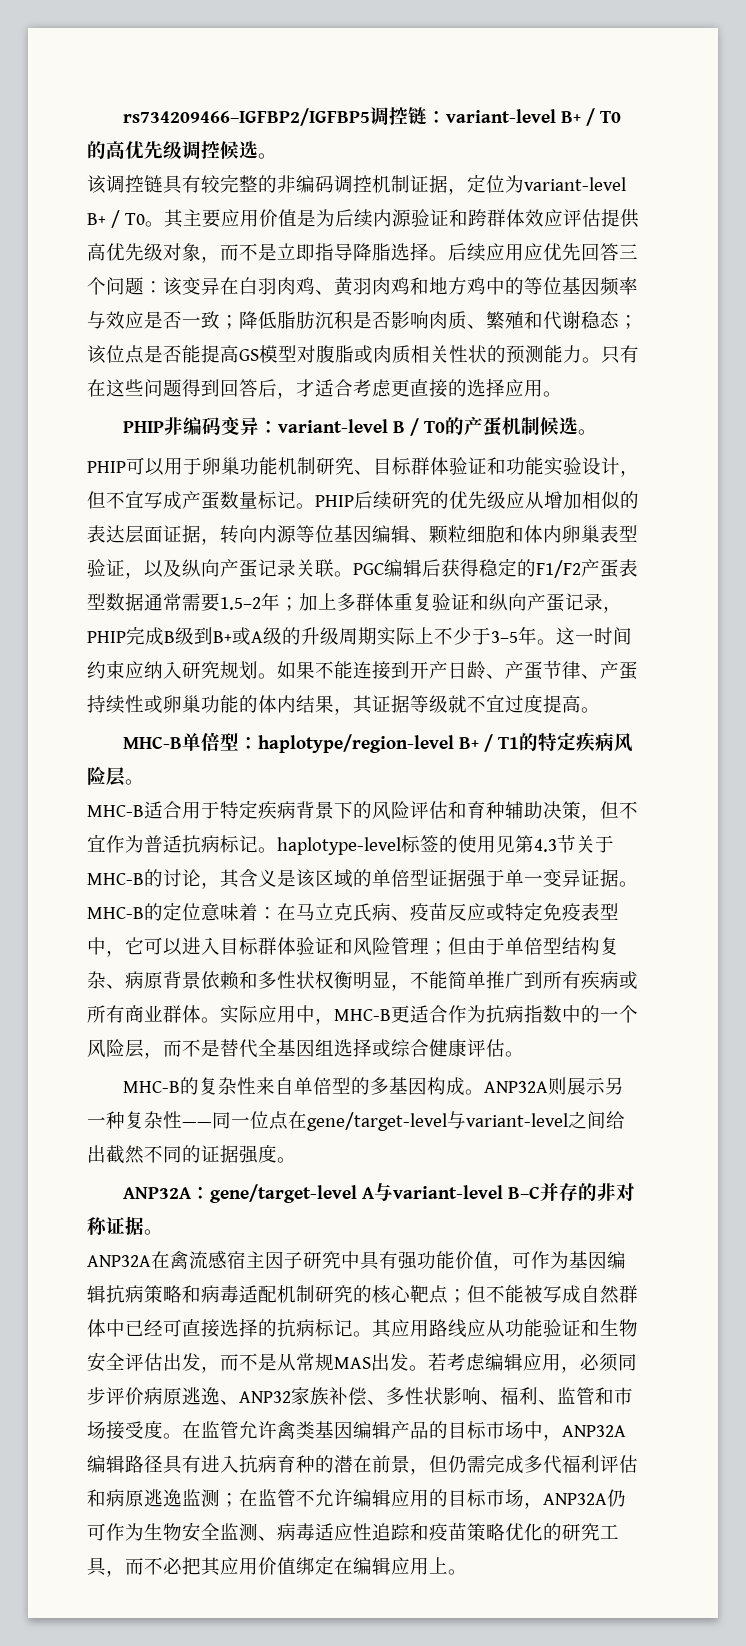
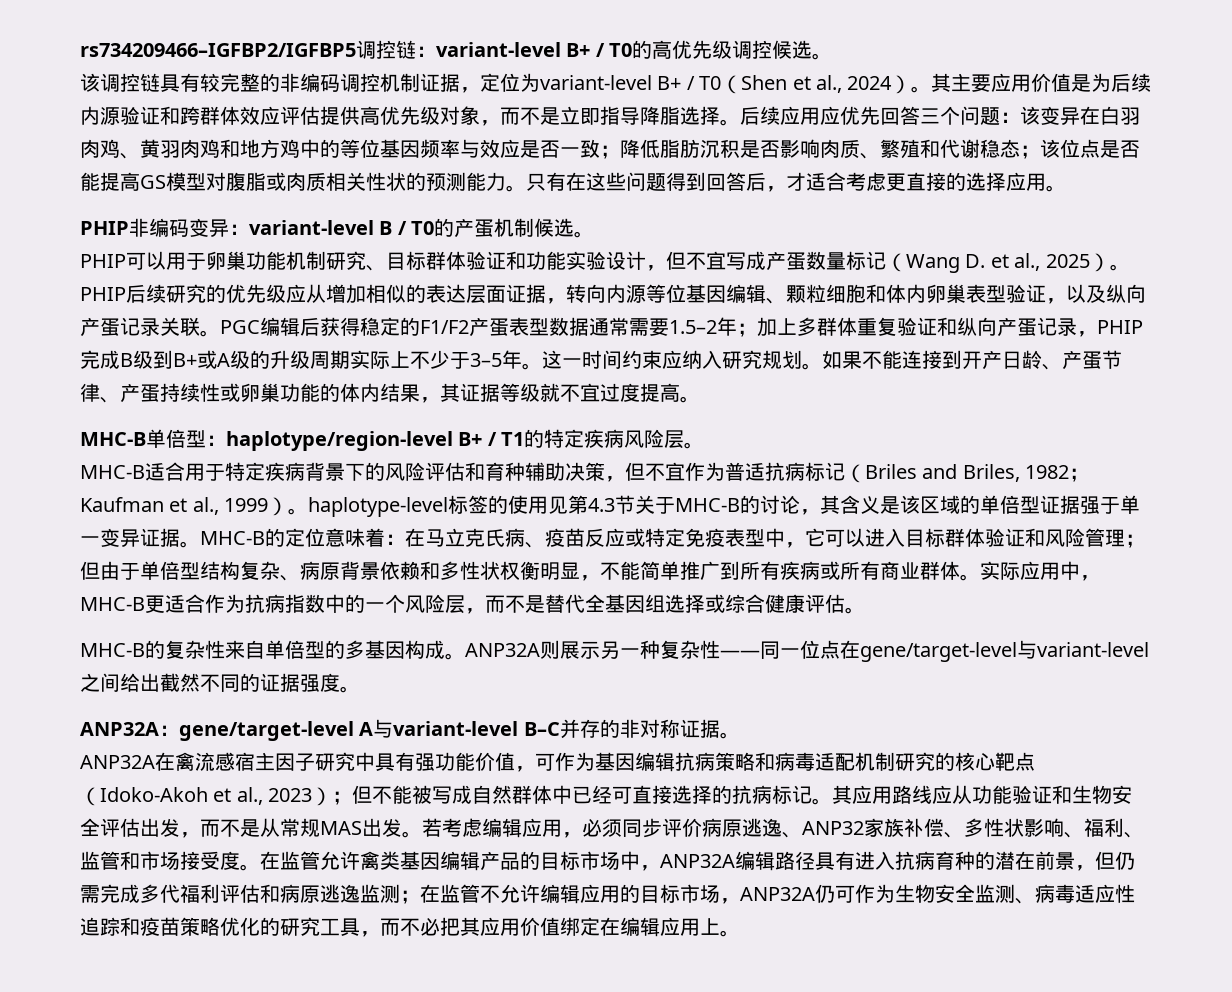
- 该调控链具有较完整的非编码调控机制证据，定位为variant-level B+ / T0。
+ 该调控链具有较完整的非编码调控机制证据，定位为variant-level B+ / T0（Shen et al., 2024）。
- PHIP可以用于卵巢功能机制研究、目标群体验证和功能实验设计，但不宜写成产蛋数量标记。
+ PHIP可以用于卵巢功能机制研究、目标群体验证和功能实验设计，但不宜写成产蛋数量标记（Wang D. et al., 2025）。
- MHC-B适合用于特定疾病背景下的风险评估和育种辅助决策，但不宜作为普适抗病标记。haplotype-level标签的使用见第4.3节关于MHC-B的讨论，其含义是该区域的单倍型证据强于单一变异证据。
+ MHC-B适合用于特定疾病背景下的风险评估和育种辅助决策，但不宜作为普适抗病标记（Briles and Briles, 1982；Kaufman et al., 1999）。haplotype-level标签的使用见第4.3节关于MHC-B的讨论，其含义是该区域的单倍型证据强于单一变异证据。
- ANP32A在禽流感宿主因子研究中具有强功能价值，可作为基因编辑抗病策略和病毒适配机制研究的核心靶点；但不能被写成自然群体中已经可直接选择的抗病标记。
+ ANP32A在禽流感宿主因子研究中具有强功能价值，可作为基因编辑抗病策略和病毒适配机制研究的核心靶点（Idoko-Akoh et al., 2023）；但不能被写成自然群体中已经可直接选择的抗病标记。

